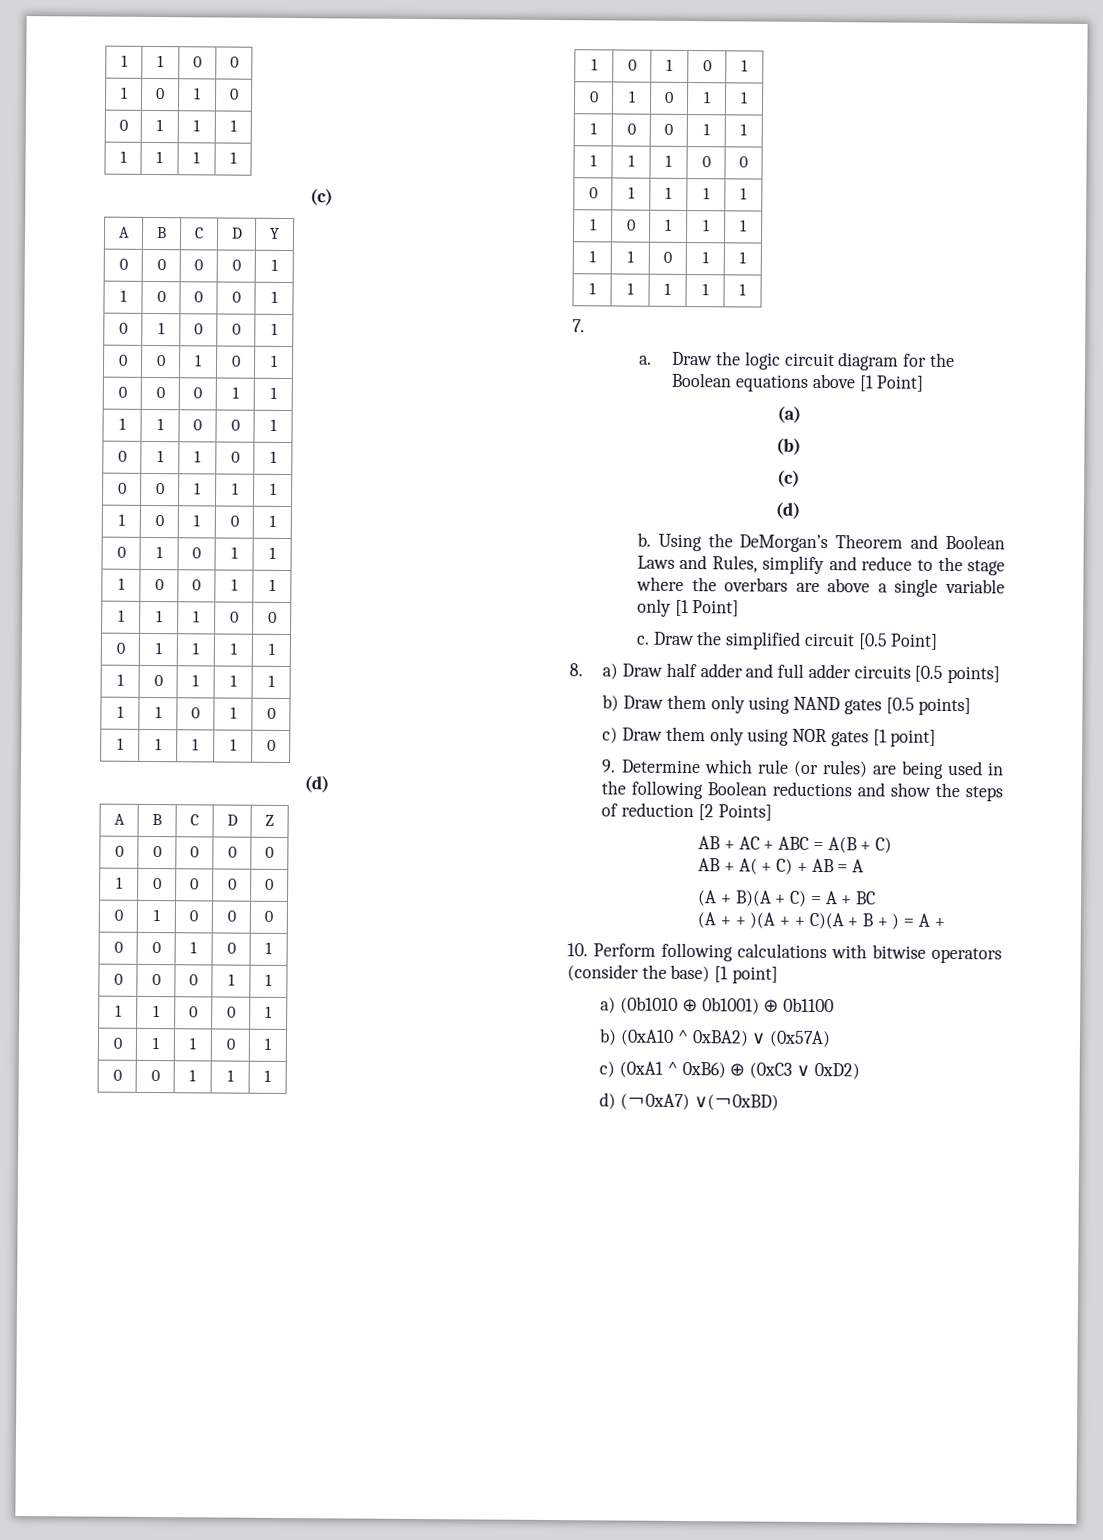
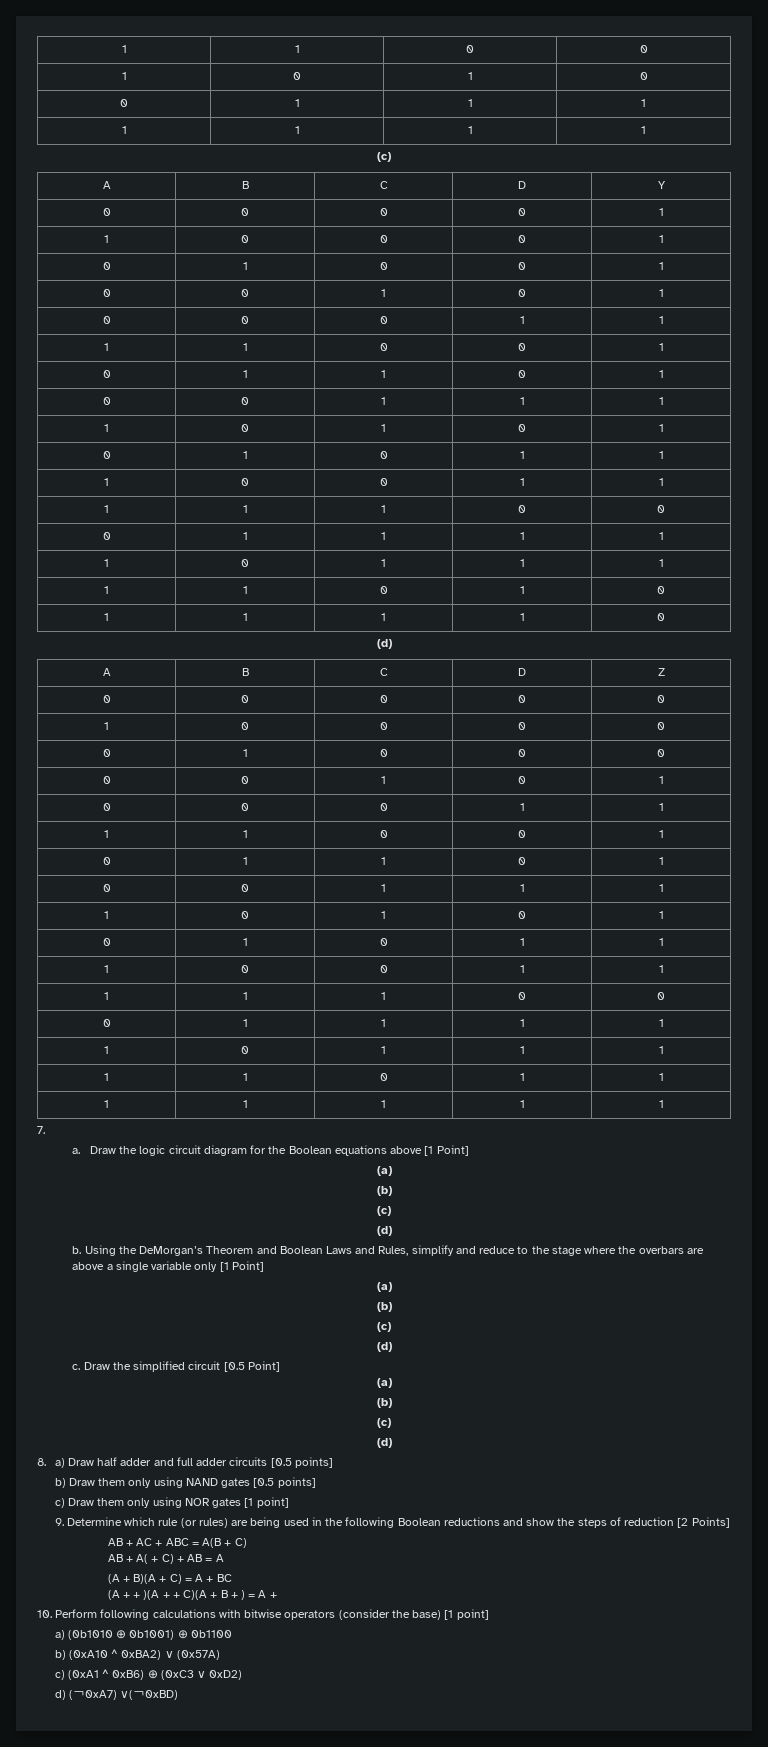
  Using the DeMorgan’s Theorem and Boolean Laws and Rules, simplify and reduce to the stage where the overbars are above a single variable only [1 Point]
+ (a)
+ (b)
+ (c)
+ (d)
  Draw the simplified circuit [0.5 Point]
+ (a)
+ (b)
+ (c)
+ (d)

